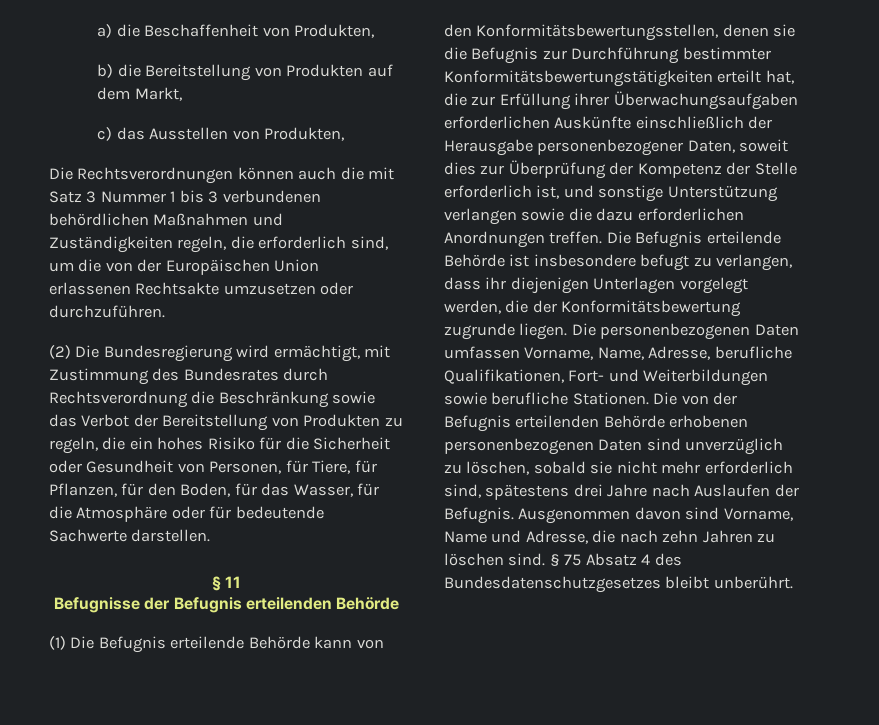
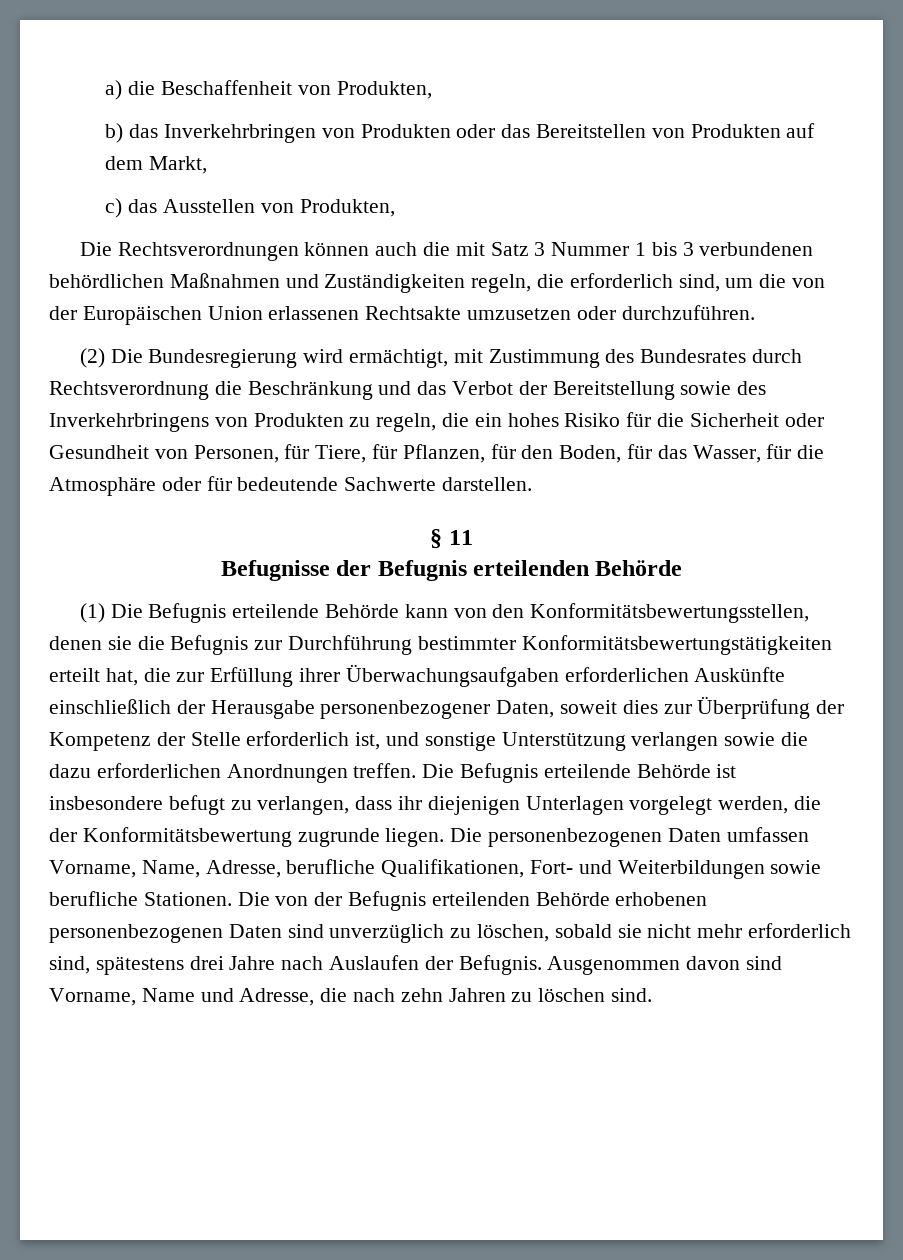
- b) die Bereitstellung von Produkten auf dem Markt,
+ b) das Inverkehrbringen von Produkten oder das Bereitstellen von Produkten auf dem Markt,
- (2) Die Bundesregierung wird ermächtigt, mit Zustimmung des Bundesrates durch Rechtsverordnung die Beschränkung sowie das Verbot der Bereitstellung von Produkten zu regeln, die ein hohes Risiko für die Sicherheit oder Gesundheit von Personen, für Tiere, für Pflanzen, für den Boden, für das Wasser, für die Atmosphäre oder für bedeutende Sachwerte darstellen.
+ (2) Die Bundesregierung wird ermächtigt, mit Zustimmung des Bundesrates durch Rechtsverordnung die Beschränkung und das Verbot der Bereitstellung sowie des Inverkehrbringens von Produkten zu regeln, die ein hohes Risiko für die Sicherheit oder Gesundheit von Personen, für Tiere, für Pflanzen, für den Boden, für das Wasser, für die Atmosphäre oder für bedeutende Sachwerte darstellen.
- § 75 Absatz 4 des Bundesdatenschutzgesetzes bleibt unberührt.

